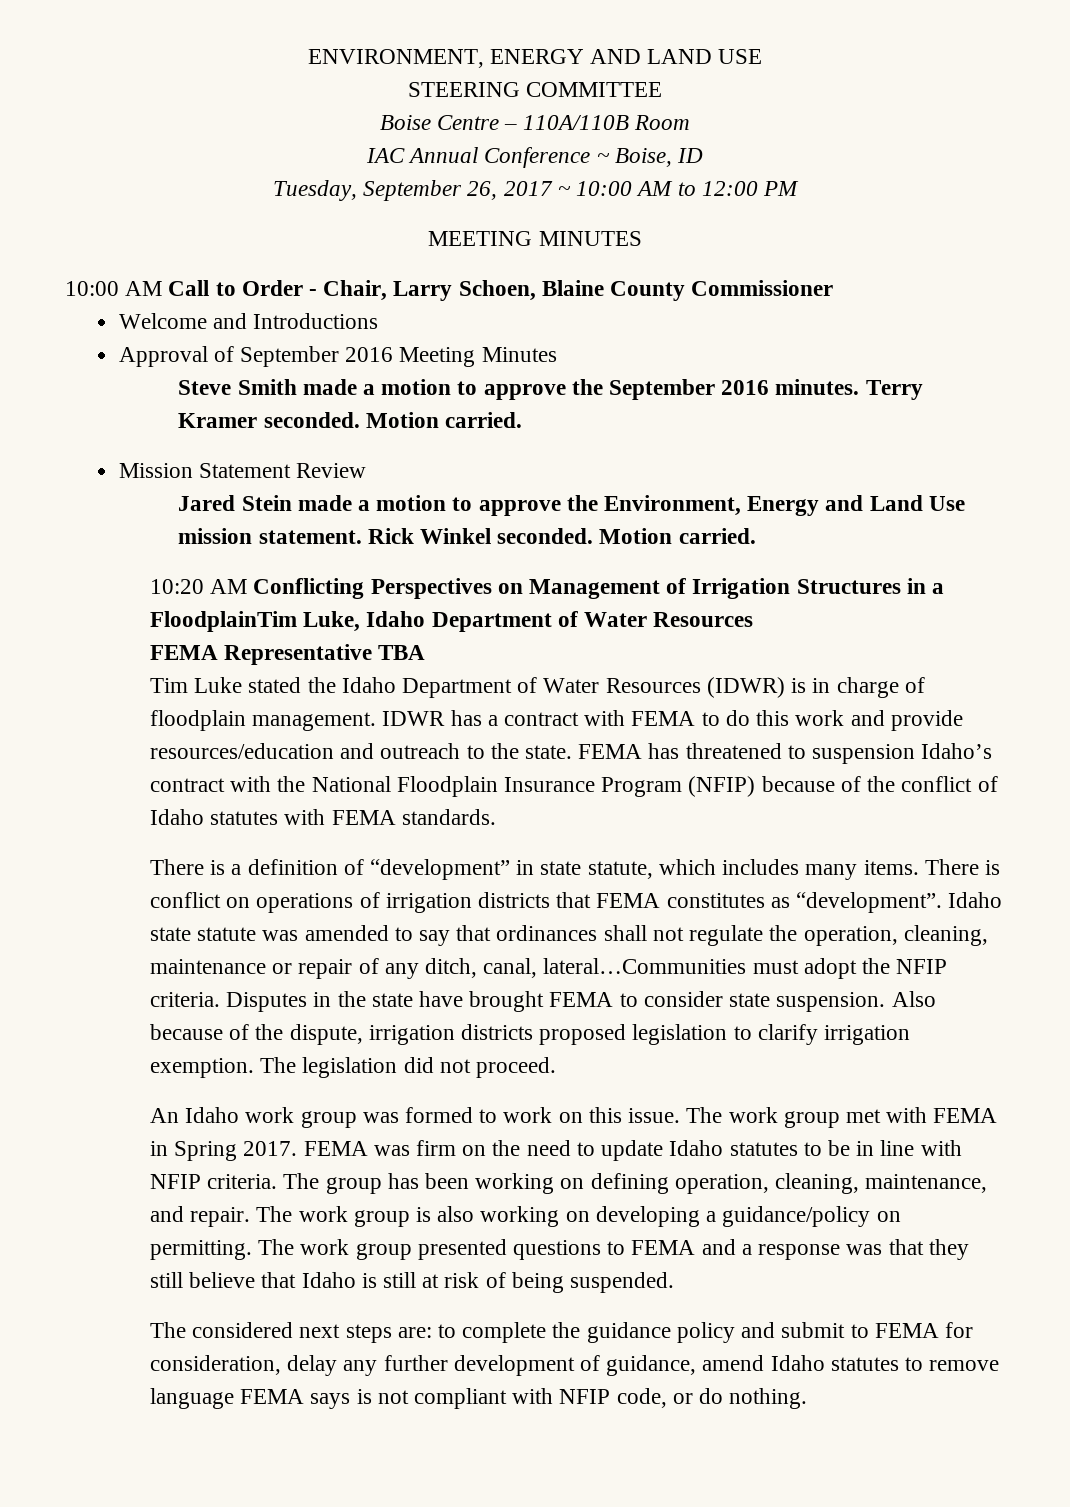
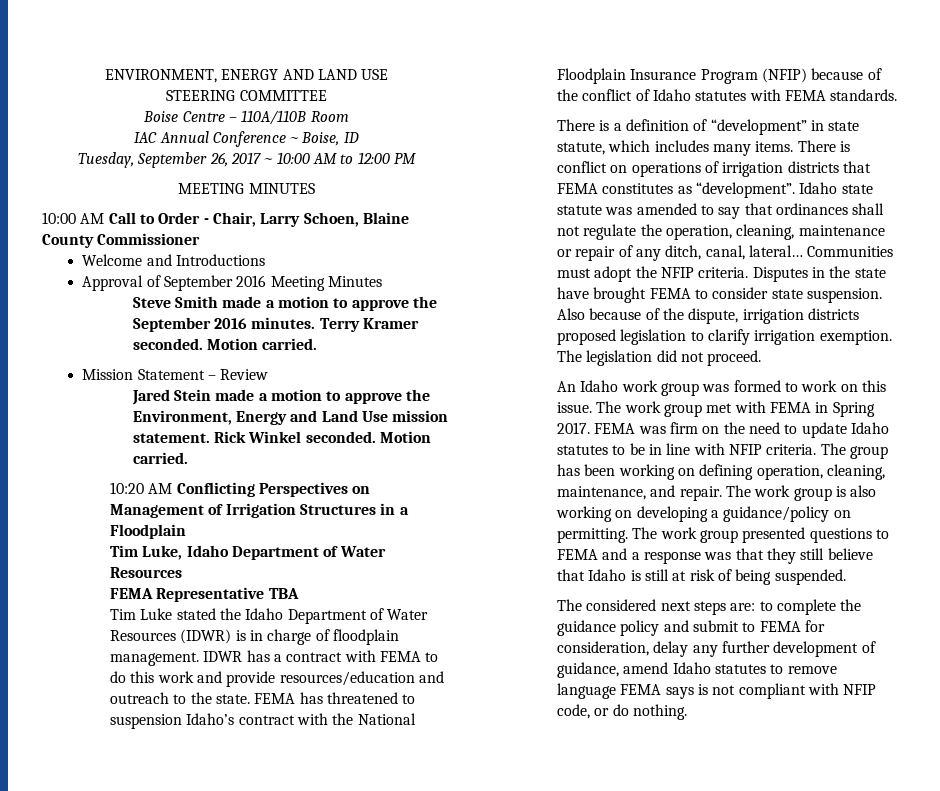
- Mission Statement Review
+ Mission Statement – Review
- 10:20 AM Conflicting Perspectives on Management of Irrigation Structures in a FloodplainTim Luke, Idaho Department of Water Resources
+ 10:20 AM Conflicting Perspectives on Management of Irrigation Structures in a Floodplain
+ Tim Luke, Idaho Department of Water Resources
- Idaho state statute was amended to say that ordinances shall not regulate the operation, cleaning, maintenance or repair of any ditch, canal, lateral…Communities must adopt the NFIP criteria.
+ Idaho state statute was amended to say that ordinances shall not regulate the operation, cleaning, maintenance or repair of any ditch, canal, lateral… Communities must adopt the NFIP criteria.

